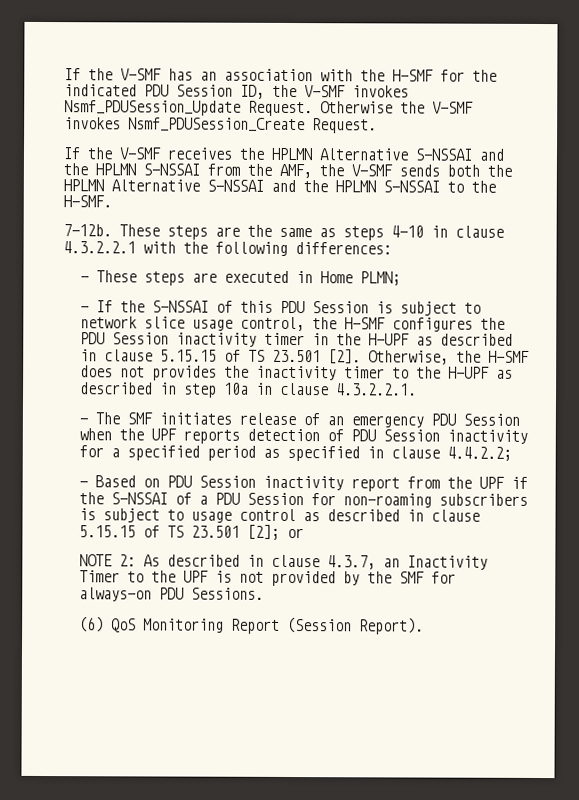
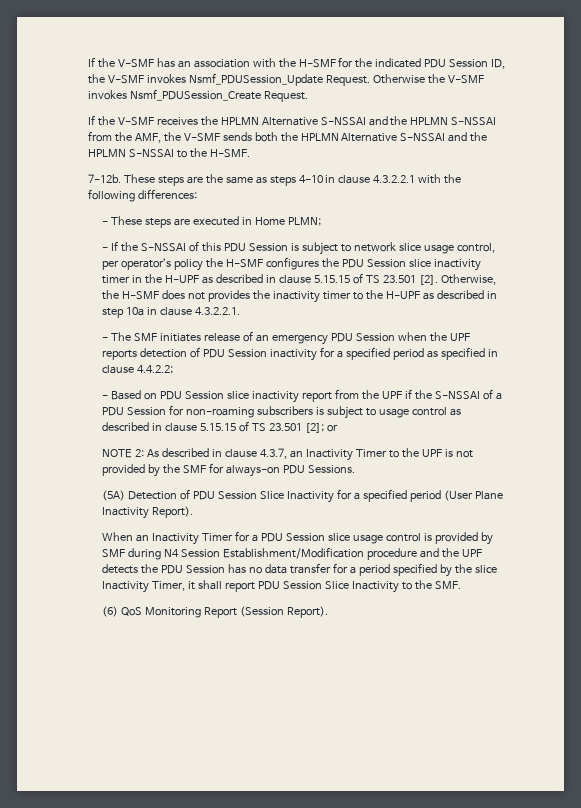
- - If the S-NSSAI of this PDU Session is subject to network slice usage control, the H-SMF configures the PDU Session inactivity timer in the H-UPF as described in clause 5.15.15 of TS 23.501 [2].
+ - If the S-NSSAI of this PDU Session is subject to network slice usage control, per operator’s policy the H-SMF configures the PDU Session slice inactivity timer in the H-UPF as described in clause 5.15.15 of TS 23.501 [2].
- - Based on PDU Session inactivity report from the UPF if the S-NSSAI of a PDU Session for non-roaming subscribers is subject to usage control as described in clause 5.15.15 of TS 23.501 [2]; or
+ - Based on PDU Session slice inactivity report from the UPF if the S-NSSAI of a PDU Session for non-roaming subscribers is subject to usage control as described in clause 5.15.15 of TS 23.501 [2]; or
+ (5A) Detection of PDU Session Slice Inactivity for a specified period (User Plane Inactivity Report).
+ When an Inactivity Timer for a PDU Session slice usage control is provided by SMF during N4 Session Establishment/Modification procedure and the UPF detects the PDU Session has no data transfer for a period specified by the slice Inactivity Timer, it shall report PDU Session Slice Inactivity to the SMF.

